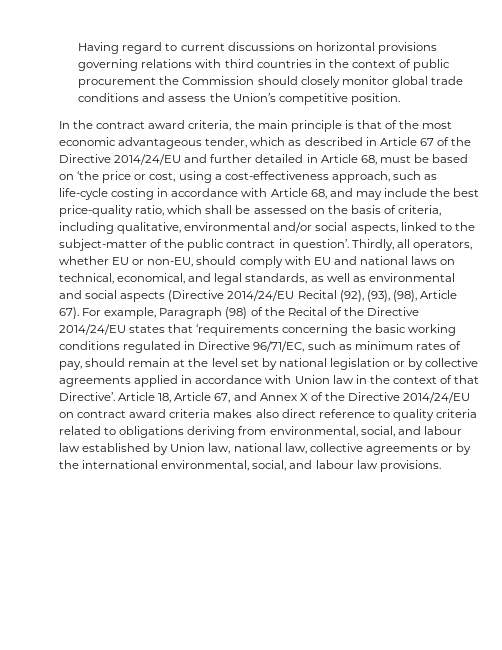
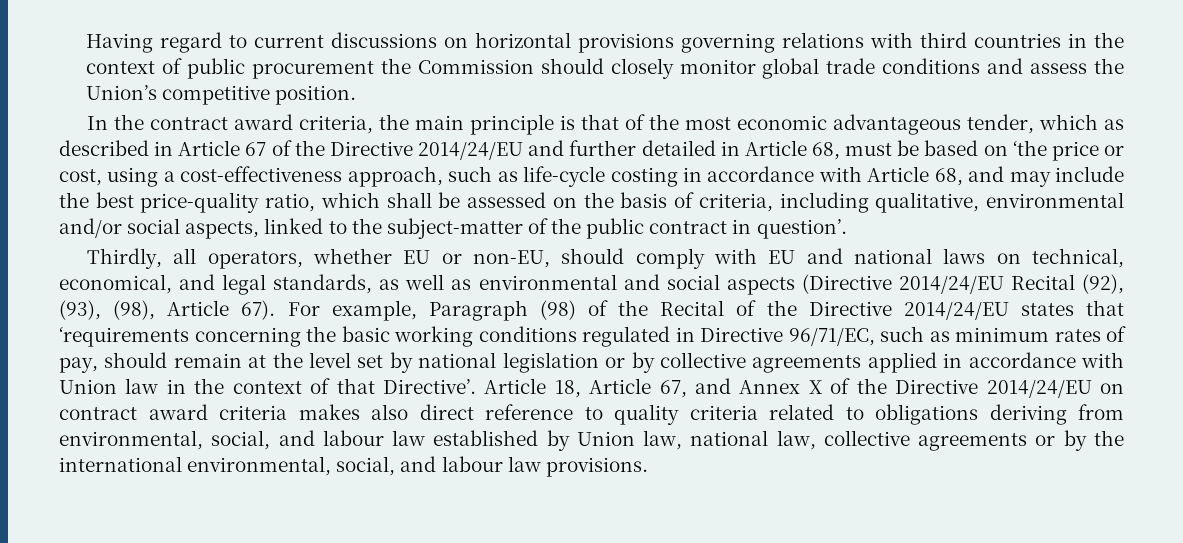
- In the contract award criteria, the main principle is that of the most economic advantageous tender, which as described in Article 67 of the Directive 2014/24/EU and further detailed in Article 68, must be based on ‘the price or cost, using a cost-effectiveness approach, such as life-cycle costing in accordance with Article 68, and may include the best price-quality ratio, which shall be assessed on the basis of criteria, including qualitative, environmental and/or social aspects, linked to the subject-matter of the public contract in question’. Thirdly, all operators, whether EU or non-EU, should comply with EU and national laws on technical, economical, and legal standards, as well as environmental and social aspects (Directive 2014/24/EU Recital (92), (93), (98), Article 67).
+ In the contract award criteria, the main principle is that of the most economic advantageous tender, which as described in Article 67 of the Directive 2014/24/EU and further detailed in Article 68, must be based on ‘the price or cost, using a cost-effectiveness approach, such as life-cycle costing in accordance with Article 68, and may include the best price-quality ratio, which shall be assessed on the basis of criteria, including qualitative, environmental and/or social aspects, linked to the subject-matter of the public contract in question’.
+ Thirdly, all operators, whether EU or non-EU, should comply with EU and national laws on technical, economical, and legal standards, as well as environmental and social aspects (Directive 2014/24/EU Recital (92), (93), (98), Article 67).

